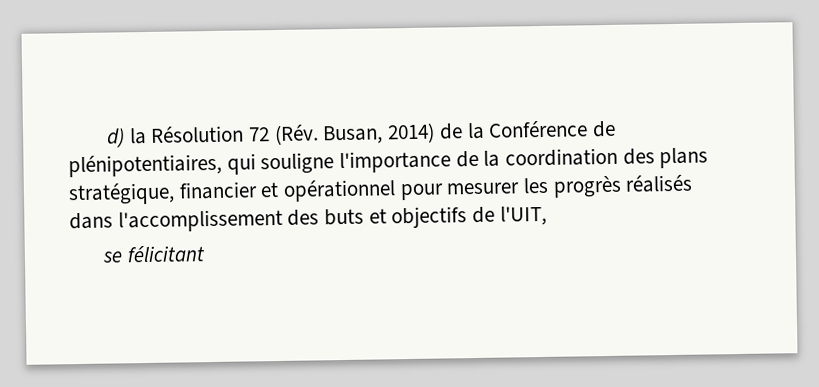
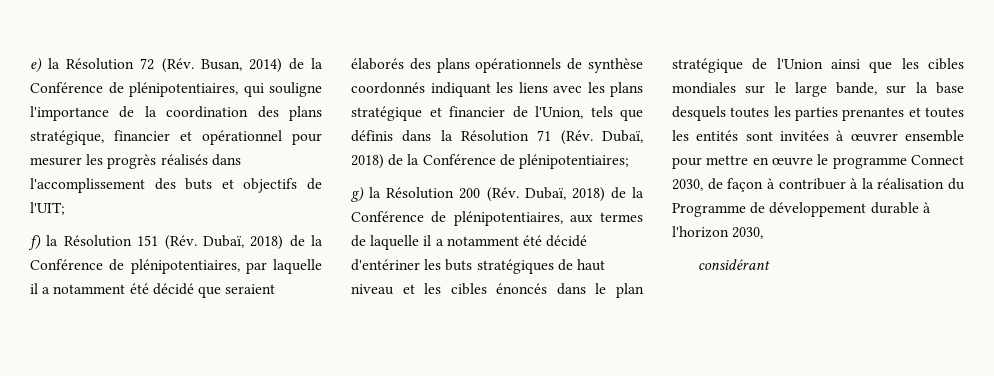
- d) la Résolution 72 (Rév. Busan, 2014) de la Conférence de plénipotentiaires, qui souligne l'importance de la coordination des plans stratégique, financier et opérationnel pour mesurer les progrès réalisés dans l'accomplissement des buts et objectifs de l'UIT,
- se félicitant
+ e) la Résolution 72 (Rév. Busan, 2014) de la Conférence de plénipotentiaires, qui souligne l'importance de la coordination des plans stratégique, financier et opérationnel pour mesurer les progrès réalisés dans l'accomplissement des buts et objectifs de l'UIT;
+ f) la Résolution 151 (Rév. Dubaï, 2018) de la Conférence de plénipotentiaires, par laquelle il a notamment été décidé que seraient élaborés des plans opérationnels de synthèse coordonnés indiquant les liens avec les plans stratégique et financier de l'Union, tels que définis dans la Résolution 71 (Rév. Dubaï, 2018) de la Conférence de plénipotentiaires;
+ g) la Résolution 200 (Rév. Dubaï, 2018) de la Conférence de plénipotentiaires, aux termes de laquelle il a notamment été décidé d'entériner les buts stratégiques de haut niveau et les cibles énoncés dans le plan stratégique de l'Union ainsi que les cibles mondiales sur le large bande, sur la base desquels toutes les parties prenantes et toutes les entités sont invitées à œuvrer ensemble pour mettre en œuvre le programme Connect 2030, de façon à contribuer à la réalisation du Programme de développement durable à l'horizon 2030,
+ considérant

